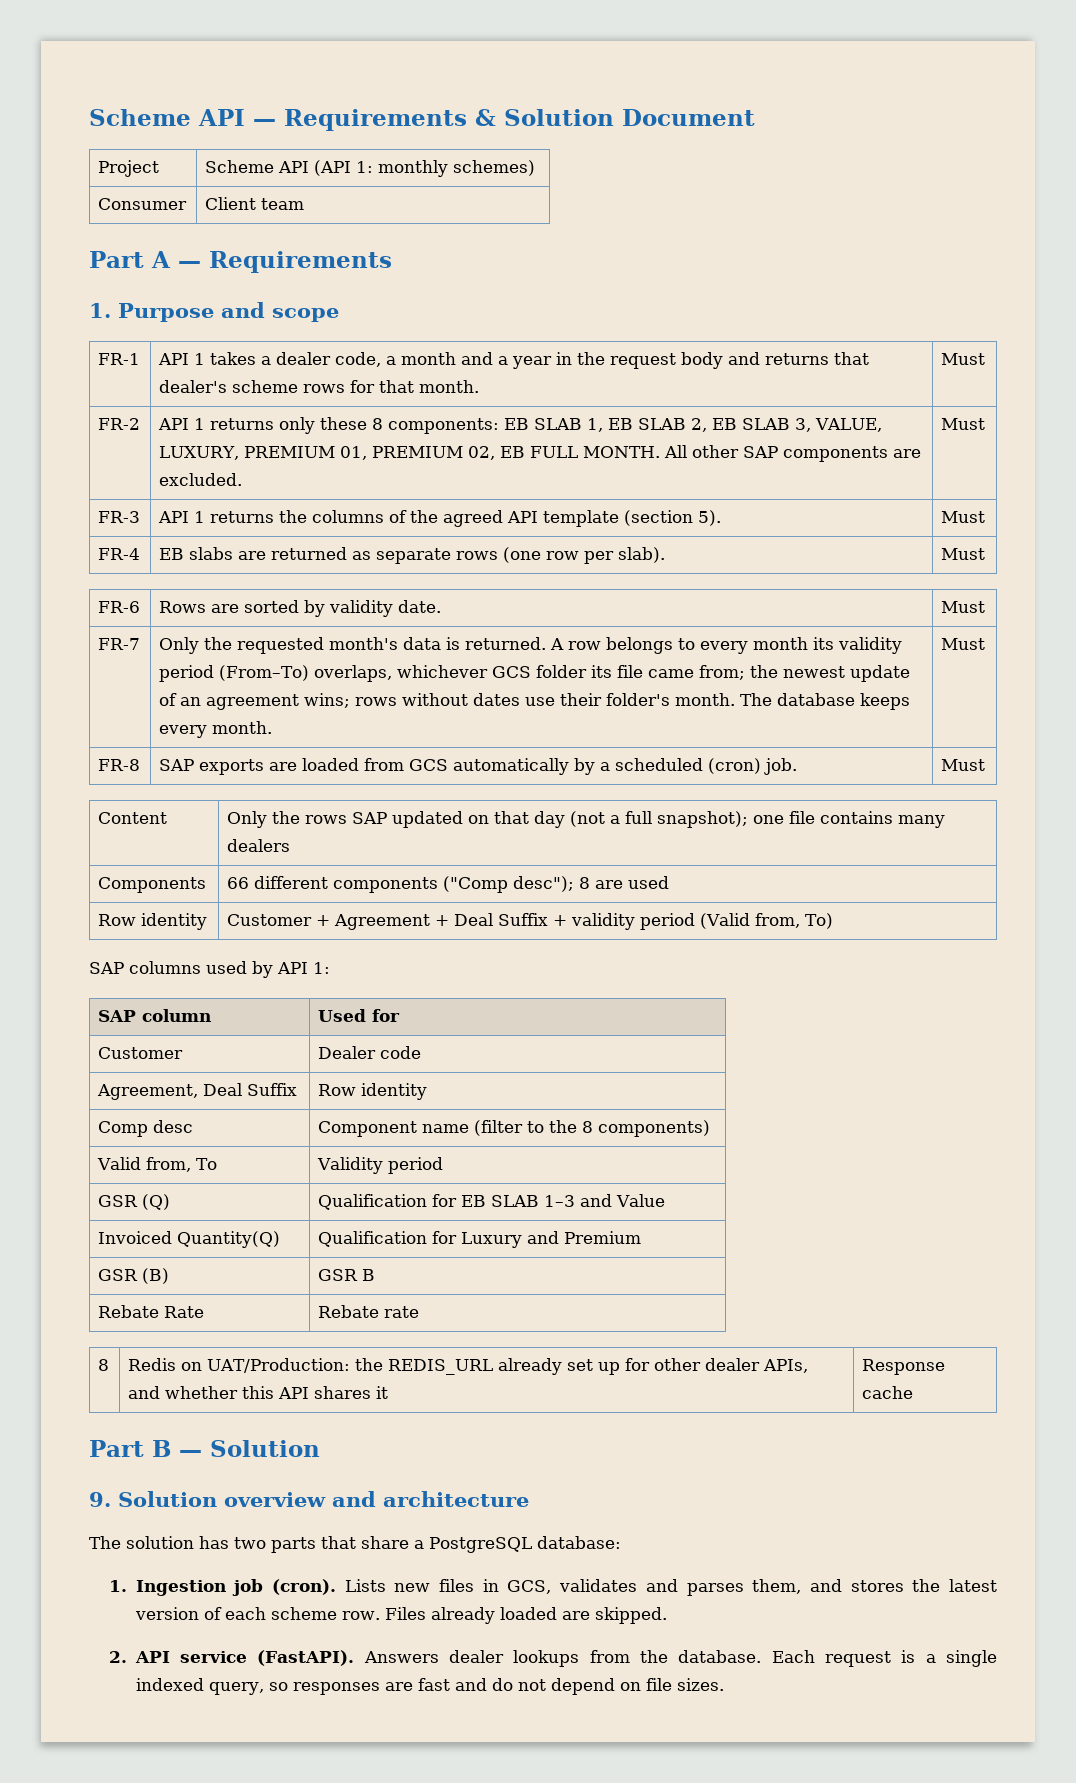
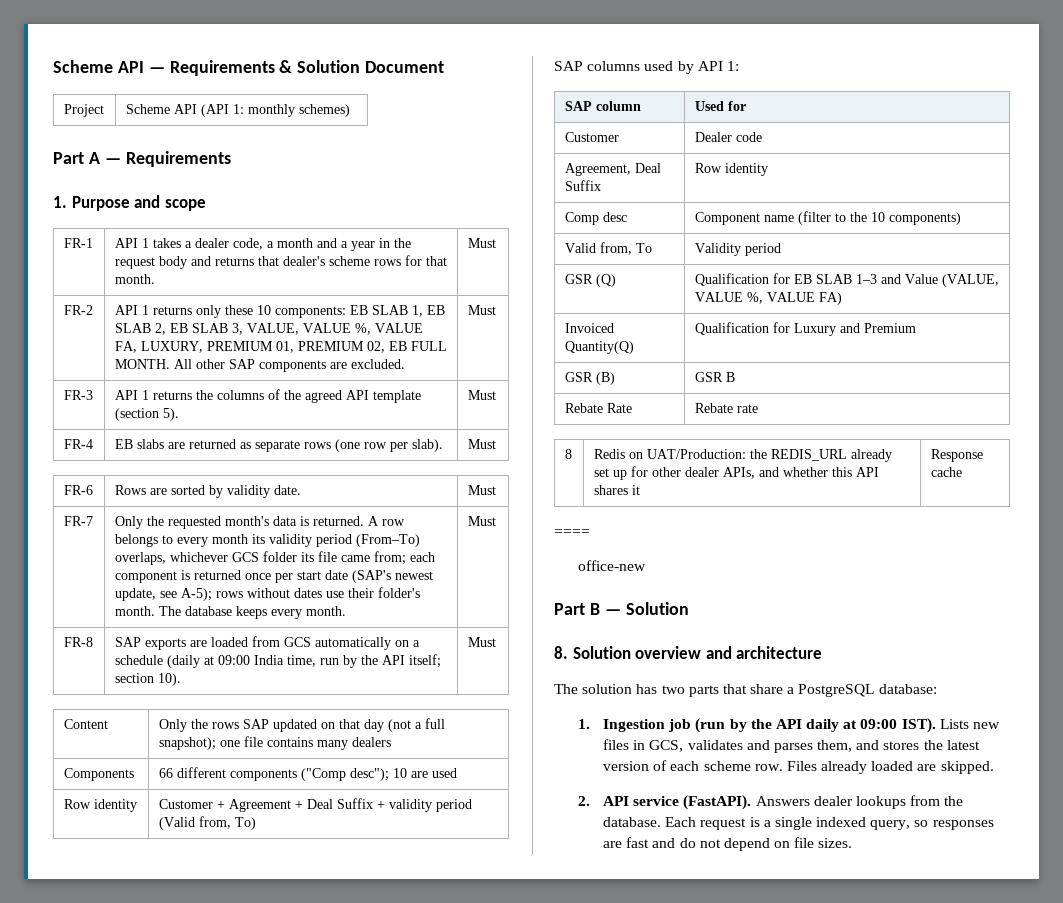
- Consumer | Client team
- FR-2 | API 1 returns only these 8 components: EB SLAB 1, EB SLAB 2, EB SLAB 3, VALUE, LUXURY, PREMIUM 01, PREMIUM 02, EB FULL MONTH. All other SAP components are excluded. | Must
+ FR-2 | API 1 returns only these 10 components: EB SLAB 1, EB SLAB 2, EB SLAB 3, VALUE, VALUE %, VALUE FA, LUXURY, PREMIUM 01, PREMIUM 02, EB FULL MONTH. All other SAP components are excluded. | Must
- A row belongs to every month its validity period (From–To) overlaps, whichever GCS folder its file came from; the newest update of an agreement wins; rows without dates use their folder's month.
+ A row belongs to every month its validity period (From–To) overlaps, whichever GCS folder its file came from; each component is returned once per start date (SAP's newest update, see A-5); rows without dates use their folder's month.
- FR-8 | SAP exports are loaded from GCS automatically by a scheduled (cron) job. | Must
+ FR-8 | SAP exports are loaded from GCS automatically on a schedule (daily at 09:00 India time, run by the API itself; section 10). | Must
- Components | 66 different components ("Comp desc"); 8 are used
+ Components | 66 different components ("Comp desc"); 10 are used
- Comp desc | Component name (filter to the 8 components)
+ Comp desc | Component name (filter to the 10 components)
- GSR (Q) | Qualification for EB SLAB 1–3 and Value
+ GSR (Q) | Qualification for EB SLAB 1–3 and Value (VALUE, VALUE %, VALUE FA)
+ ====
+ office-new
- 9. Solution overview and architecture
+ 8. Solution overview and architecture
- 1. Ingestion job (cron).
+ 1. Ingestion job (run by the API daily at 09:00 IST).

